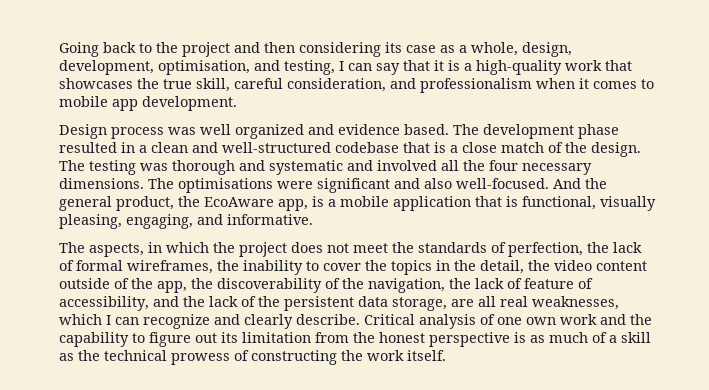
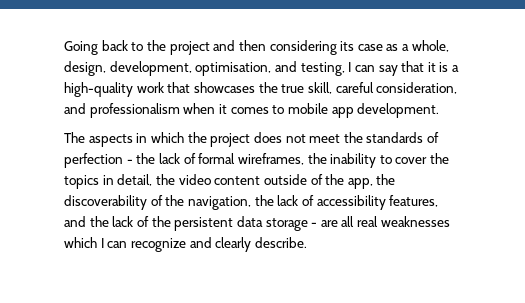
- Design process was well organized and evidence based. The development phase resulted in a clean and well-structured codebase that is a close match of the design. The testing was thorough and systematic and involved all the four necessary dimensions. The optimisations were significant and also well-focused. And the general product, the EcoAware app, is a mobile application that is functional, visually pleasing, engaging, and informative.
- The aspects, in which the project does not meet the standards of perfection, the lack of formal wireframes, the inability to cover the topics in the detail, the video content outside of the app, the discoverability of the navigation, the lack of feature of accessibility, and the lack of the persistent data storage, are all real weaknesses, which I can recognize and clearly describe. Critical analysis of one own work and the capability to figure out its limitation from the honest perspective is as much of a skill as the technical prowess of constructing the work itself.
+ The aspects in which the project does not meet the standards of perfection - the lack of formal wireframes, the inability to cover the topics in detail, the video content outside of the app, the discoverability of the navigation, the lack of accessibility features, and the lack of the persistent data storage - are all real weaknesses which I can recognize and clearly describe.

